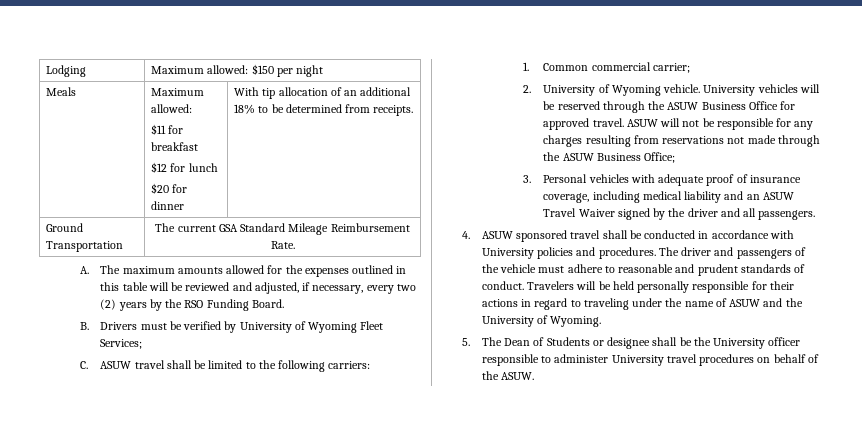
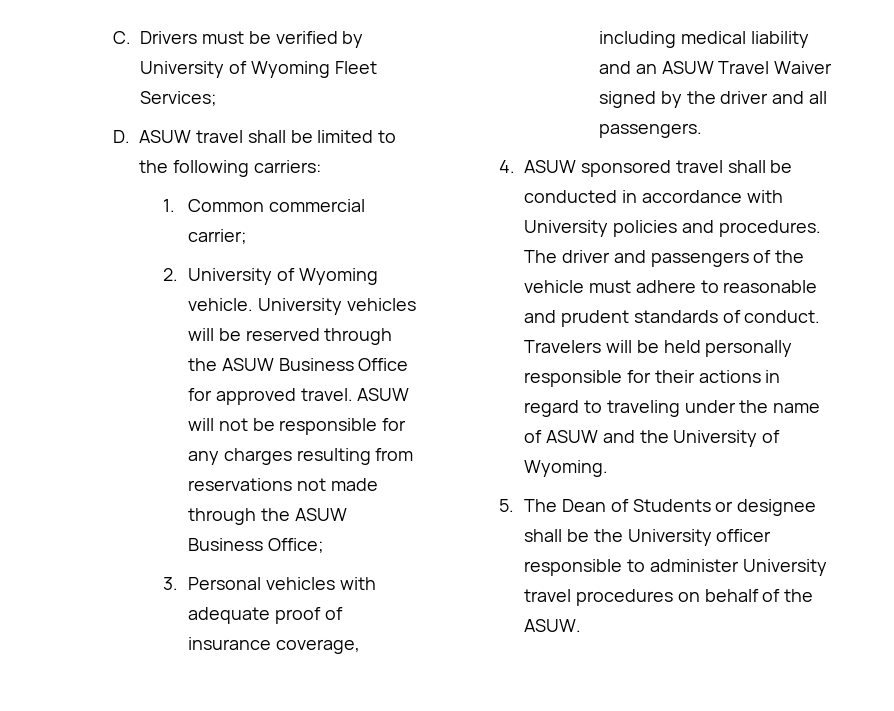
- Lodging | Maximum allowed: $150 per night
- Meals | Maximum allowed:
- $11 for breakfast
- $12 for lunch
- $20 for dinner | With tip allocation of an additional 18% to be determined from receipts.
- Ground Transportation | The current GSA Standard Mileage Reimbursement Rate.
- A. The maximum amounts allowed for the expenses outlined in this table will be reviewed and adjusted, if necessary, every two (2) years by the RSO Funding Board.
- B. Drivers must be verified by University of Wyoming Fleet Services;
+ C. Drivers must be verified by University of Wyoming Fleet Services;
- C. ASUW travel shall be limited to the following carriers:
+ D. ASUW travel shall be limited to the following carriers:

